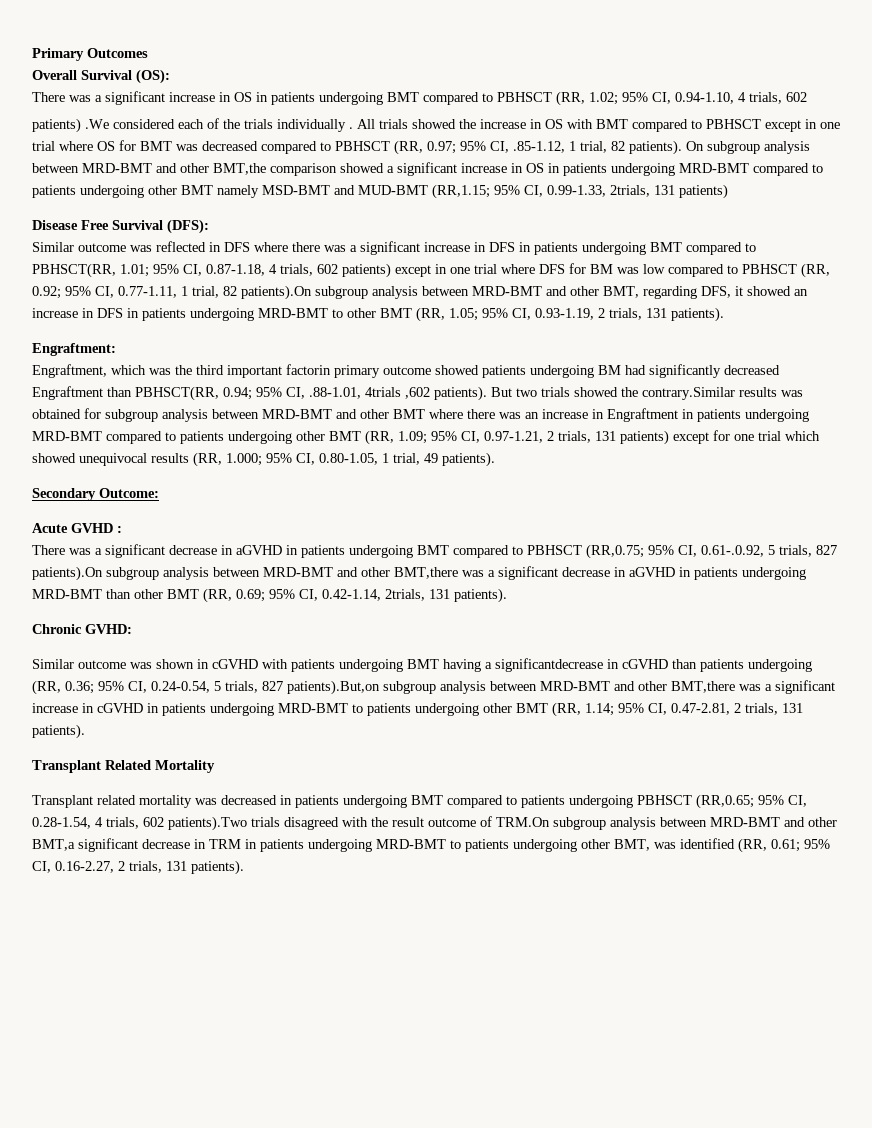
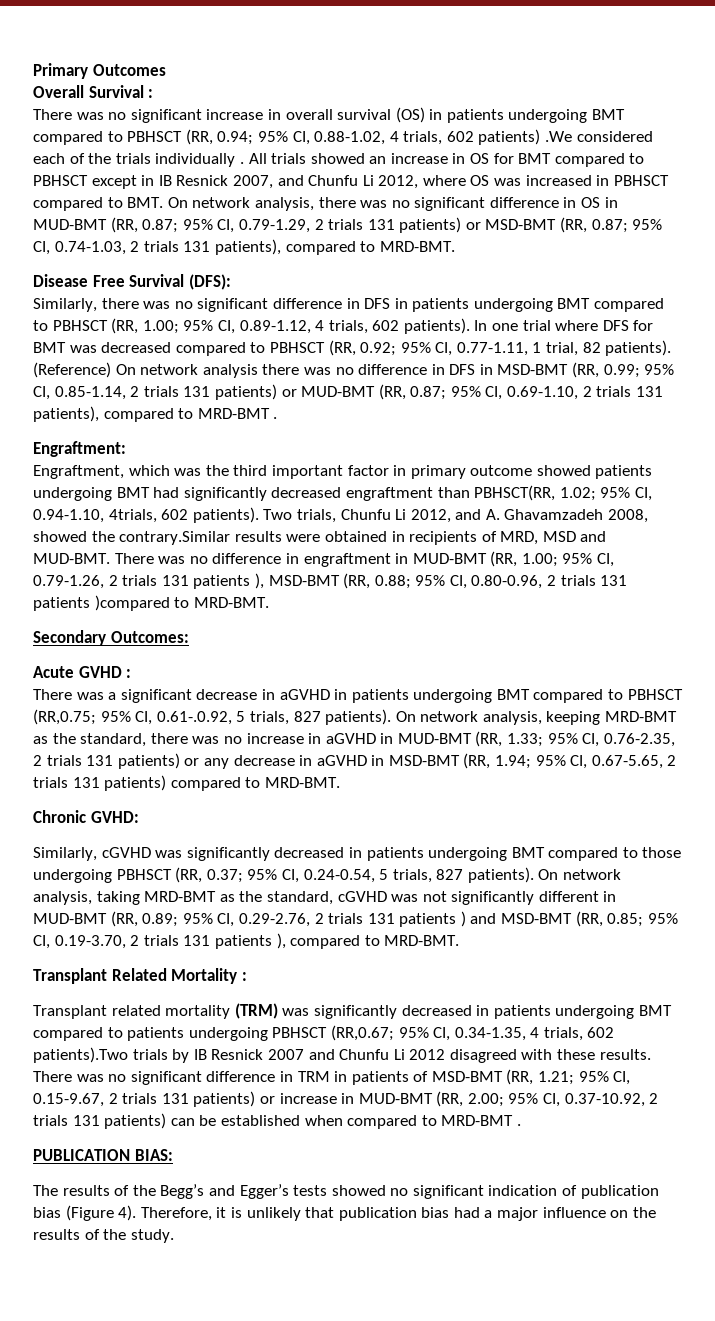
- Overall Survival (OS):
- There was a significant increase in OS in patients undergoing BMT compared to PBHSCT (RR, 1.02; 95% CI, 0.94-1.10, 4 trials, 602
- patients) .We considered each of the trials individually .
+ Overall Survival :
+ There was no significant increase in overall survival (OS) in patients undergoing BMT compared to PBHSCT (RR, 0.94; 95% CI, 0.88-1.02, 4 trials, 602 patients) .We considered each of the trials individually .
- All trials showed the increase in OS with BMT compared to PBHSCT except in one trial where OS for BMT was decreased compared to PBHSCT (RR, 0.97; 95% CI, .85-1.12, 1 trial, 82 patients). On subgroup analysis between MRD-BMT and other BMT,the comparison showed a significant increase in OS in patients undergoing MRD-BMT compared to patients undergoing other BMT namely MSD-BMT and MUD-BMT (RR,1.15; 95% CI, 0.99-1.33, 2trials, 131 patients)
+ All trials showed an increase in OS for BMT compared to PBHSCT except in IB Resnick 2007, and Chunfu Li 2012, where OS was increased in PBHSCT compared to BMT. On network analysis, there was no significant difference in OS in MUD-BMT (RR, 0.87; 95% CI, 0.79-1.29, 2 trials 131 patients) or MSD-BMT (RR, 0.87; 95% CI, 0.74-1.03, 2 trials 131 patients), compared to MRD-BMT.
  Disease Free Survival (DFS):
- Similar outcome was reflected in DFS where there was a significant increase in DFS in patients undergoing BMT compared to PBHSCT(RR, 1.01; 95% CI, 0.87-1.18, 4 trials, 602 patients) except in one trial where DFS for BM was low compared to PBHSCT (RR, 0.92; 95% CI, 0.77-1.11, 1 trial, 82 patients).On subgroup analysis between MRD-BMT and other BMT, regarding DFS, it showed an increase in DFS in patients undergoing MRD-BMT to other BMT (RR, 1.05; 95% CI, 0.93-1.19, 2 trials, 131 patients).
+ Similarly, there was no significant difference in DFS in patients undergoing BMT compared to PBHSCT (RR, 1.00; 95% CI, 0.89-1.12, 4 trials, 602 patients). In one trial where DFS for BMT was decreased compared to PBHSCT (RR, 0.92; 95% CI, 0.77-1.11, 1 trial, 82 patients). (Reference) On network analysis there was no difference in DFS in MSD-BMT (RR, 0.99; 95% CI, 0.85-1.14, 2 trials 131 patients) or MUD-BMT (RR, 0.87; 95% CI, 0.69-1.10, 2 trials 131 patients), compared to MRD-BMT .
- Engraftment, which was the third important factorin primary outcome showed patients undergoing BM had significantly decreased Engraftment than PBHSCT(RR, 0.94; 95% CI, .88-1.01, 4trials ,602 patients). But two trials showed the contrary.Similar results was obtained for subgroup analysis between MRD-BMT and other BMT where there was an increase in Engraftment in patients undergoing MRD-BMT compared to patients undergoing other BMT (RR, 1.09; 95% CI, 0.97-1.21, 2 trials, 131 patients) except for one trial which showed unequivocal results (RR, 1.000; 95% CI, 0.80-1.05, 1 trial, 49 patients).
+ Engraftment, which was the third important factor in primary outcome showed patients undergoing BMT had significantly decreased engraftment than PBHSCT(RR, 1.02; 95% CI, 0.94-1.10, 4trials, 602 patients). Two trials, Chunfu Li 2012, and A. Ghavamzadeh 2008, showed the contrary.Similar results were obtained in recipients of MRD, MSD and MUD-BMT. There was no difference in engraftment in MUD-BMT (RR, 1.00; 95% CI, 0.79-1.26, 2 trials 131 patients ), MSD-BMT (RR, 0.88; 95% CI, 0.80-0.96, 2 trials 131 patients )compared to MRD-BMT.
- Secondary Outcome:
+ Secondary Outcomes:
- There was a significant decrease in aGVHD in patients undergoing BMT compared to PBHSCT (RR,0.75; 95% CI, 0.61-.0.92, 5 trials, 827 patients).On subgroup analysis between MRD-BMT and other BMT,there was a significant decrease in aGVHD in patients undergoing MRD-BMT than other BMT (RR, 0.69; 95% CI, 0.42-1.14, 2trials, 131 patients).
+ There was a significant decrease in aGVHD in patients undergoing BMT compared to PBHSCT (RR,0.75; 95% CI, 0.61-.0.92, 5 trials, 827 patients). On network analysis, keeping MRD-BMT as the standard, there was no increase in aGVHD in MUD-BMT (RR, 1.33; 95% CI, 0.76-2.35, 2 trials 131 patients) or any decrease in aGVHD in MSD-BMT (RR, 1.94; 95% CI, 0.67-5.65, 2 trials 131 patients) compared to MRD-BMT.
  Chronic GVHD:
- Similar outcome was shown in cGVHD with patients undergoing BMT having a significantdecrease in cGVHD than patients undergoing (RR, 0.36; 95% CI, 0.24-0.54, 5 trials, 827 patients).But,on subgroup analysis between MRD-BMT and other BMT,there was a significant increase in cGVHD in patients undergoing MRD-BMT to patients undergoing other BMT (RR, 1.14; 95% CI, 0.47-2.81, 2 trials, 131 patients).
+ Similarly, cGVHD was significantly decreased in patients undergoing BMT compared to those undergoing PBHSCT (RR, 0.37; 95% CI, 0.24-0.54, 5 trials, 827 patients). On network analysis, taking MRD-BMT as the standard, cGVHD was not significantly different in MUD-BMT (RR, 0.89; 95% CI, 0.29-2.76, 2 trials 131 patients ) and MSD-BMT (RR, 0.85; 95% CI, 0.19-3.70, 2 trials 131 patients ), compared to MRD-BMT.
- Transplant Related Mortality
+ Transplant Related Mortality :
- Transplant related mortality was decreased in patients undergoing BMT compared to patients undergoing PBHSCT (RR,0.65; 95% CI, 0.28-1.54, 4 trials, 602 patients).Two trials disagreed with the result outcome of TRM.On subgroup analysis between MRD-BMT and other BMT,a significant decrease in TRM in patients undergoing MRD-BMT to patients undergoing other BMT, was identified (RR, 0.61; 95% CI, 0.16-2.27, 2 trials, 131 patients).
+ Transplant related mortality (TRM) was significantly decreased in patients undergoing BMT compared to patients undergoing PBHSCT (RR,0.67; 95% CI, 0.34-1.35, 4 trials, 602 patients).Two trials by IB Resnick 2007 and Chunfu Li 2012 disagreed with these results. There was no significant difference in TRM in patients of MSD-BMT (RR, 1.21; 95% CI, 0.15-9.67, 2 trials 131 patients) or increase in MUD-BMT (RR, 2.00; 95% CI, 0.37-10.92, 2 trials 131 patients) can be established when compared to MRD-BMT .
+ PUBLICATION BIAS:
+ The results of the Begg’s and Egger’s tests showed no significant indication of publication bias (Figure 4). Therefore, it is unlikely that publication bias had a major influence on the results of the study.

